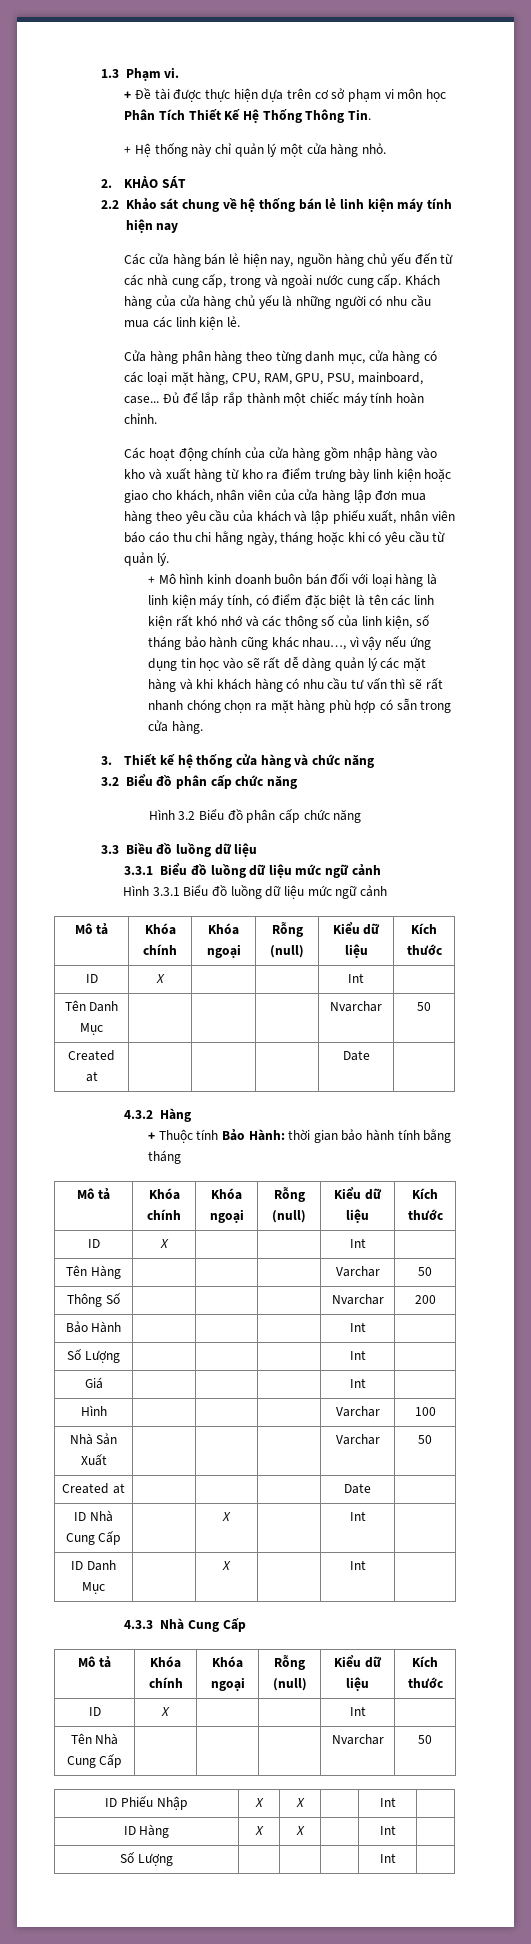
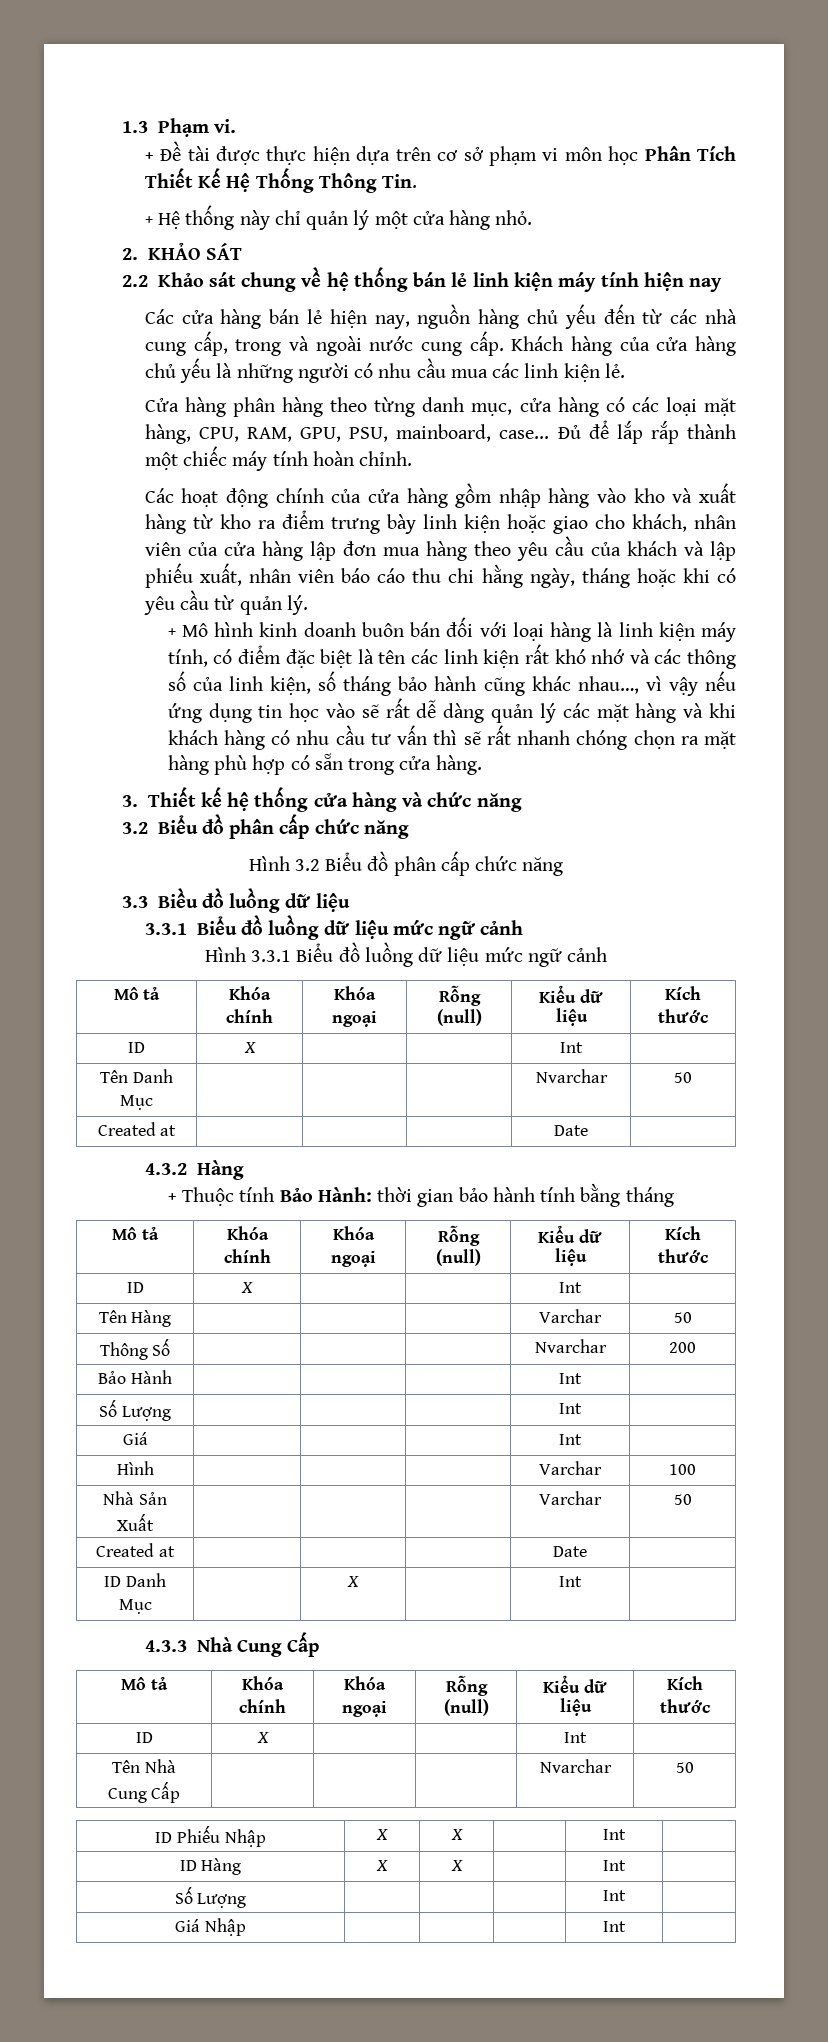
- ID Nhà Cung Cấp | | X | | Int |
+ Giá Nhập | | | | Int |

